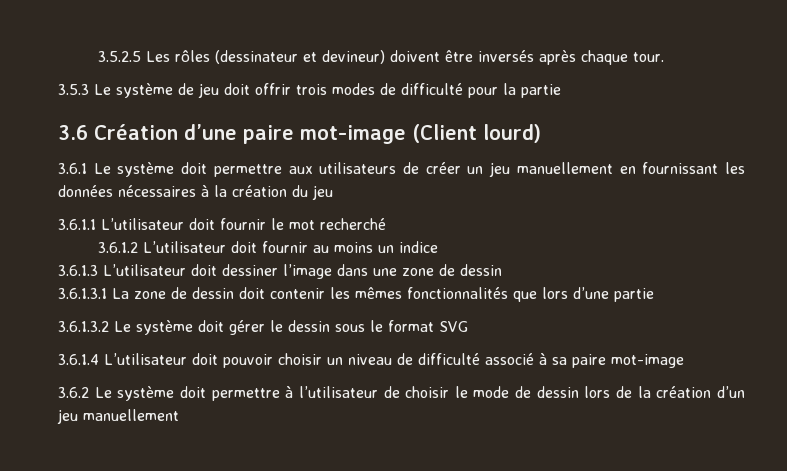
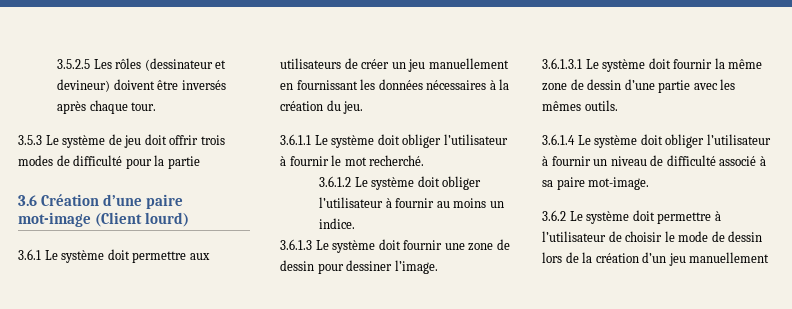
- 3.6.1 Le système doit permettre aux utilisateurs de créer un jeu manuellement en fournissant les données nécessaires à la création du jeu
+ 3.6.1 Le système doit permettre aux utilisateurs de créer un jeu manuellement en fournissant les données nécessaires à la création du jeu.
- 3.6.1.1 L’utilisateur doit fournir le mot recherché
+ 3.6.1.1 Le système doit obliger l’utilisateur à fournir le mot recherché.
- 3.6.1.2 L’utilisateur doit fournir au moins un indice
+ 3.6.1.2 Le système doit obliger l’utilisateur à fournir au moins un indice.
- 3.6.1.3 L’utilisateur doit dessiner l’image dans une zone de dessin
- 3.6.1.3.1 La zone de dessin doit contenir les mêmes fonctionnalités que lors d’une partie
- 3.6.1.3.2 Le système doit gérer le dessin sous le format SVG
- 3.6.1.4 L’utilisateur doit pouvoir choisir un niveau de difficulté associé à sa paire mot-image
+ 3.6.1.3 Le système doit fournir une zone de dessin pour dessiner l’image.
+ 3.6.1.3.1 Le système doit fournir la même zone de dessin d’une partie avec les mêmes outils.
+ 3.6.1.4 Le système doit obliger l’utilisateur à fournir un niveau de difficulté associé à sa paire mot-image.

